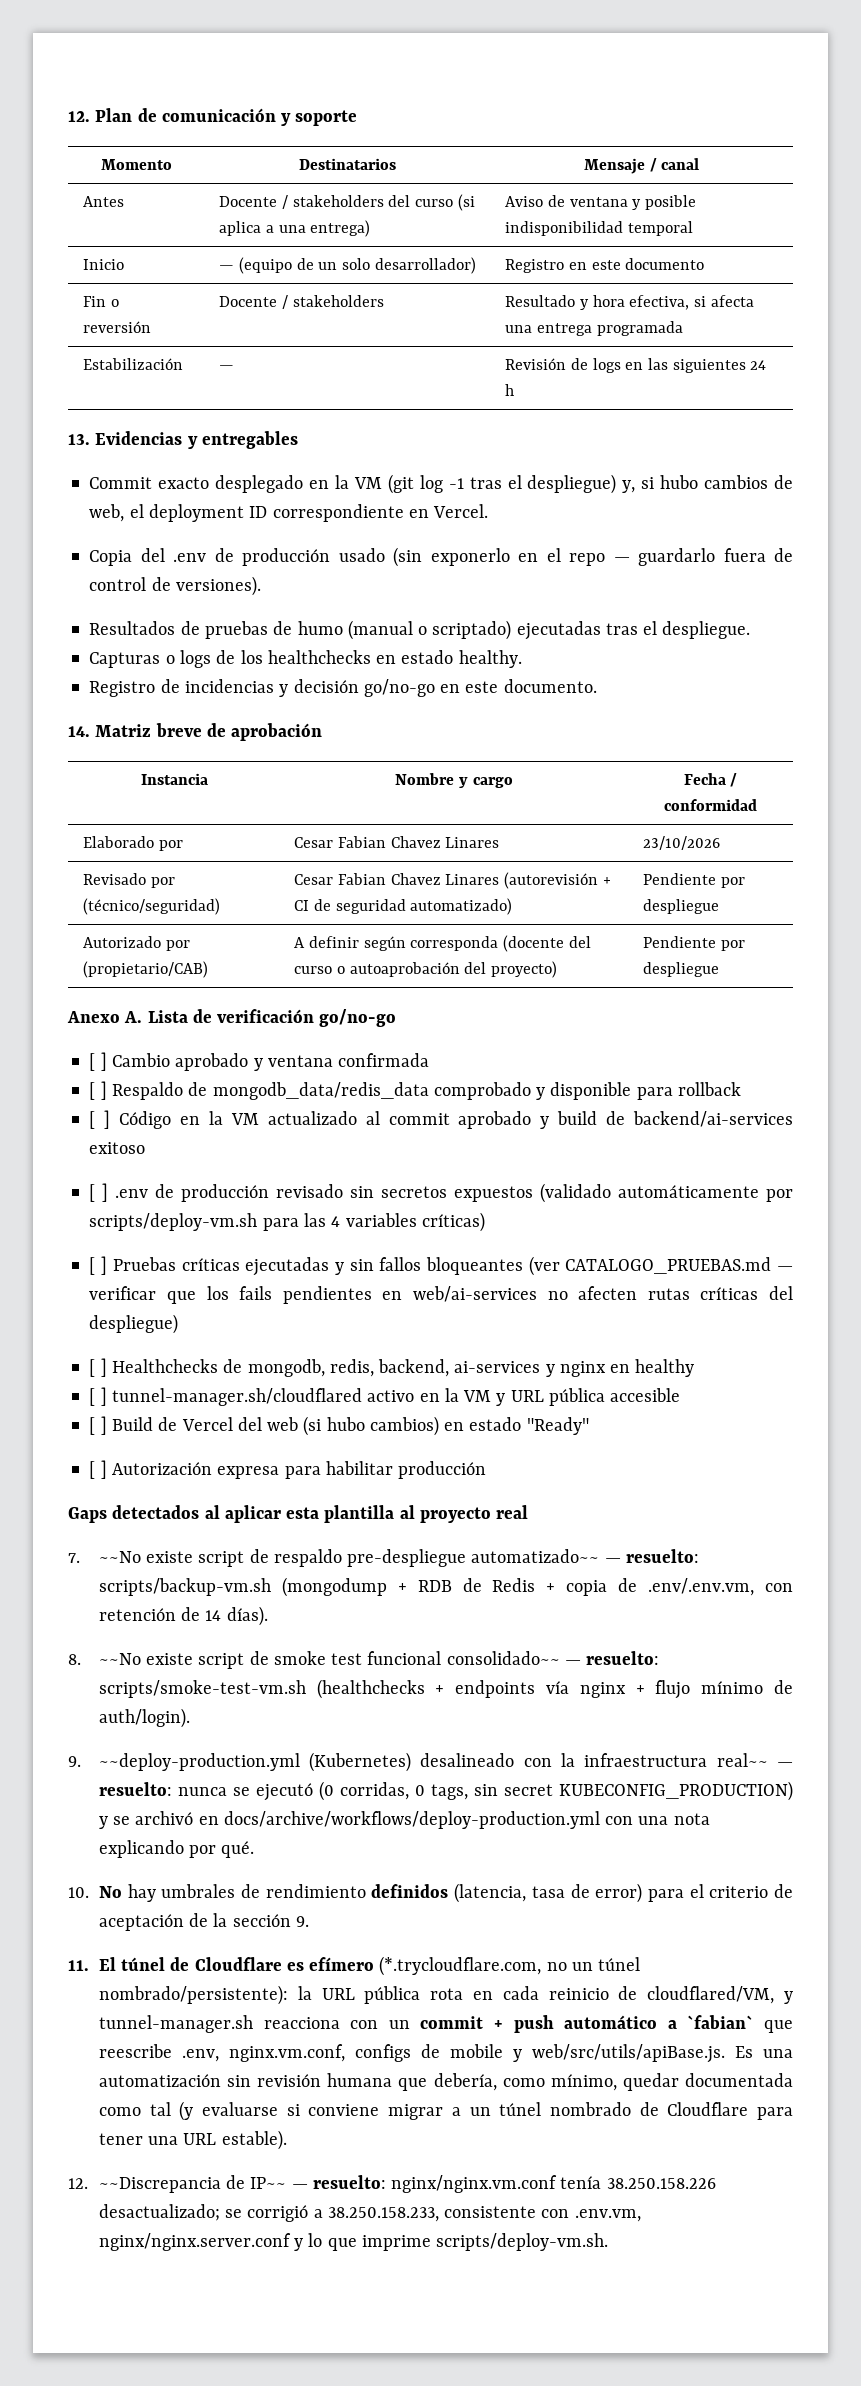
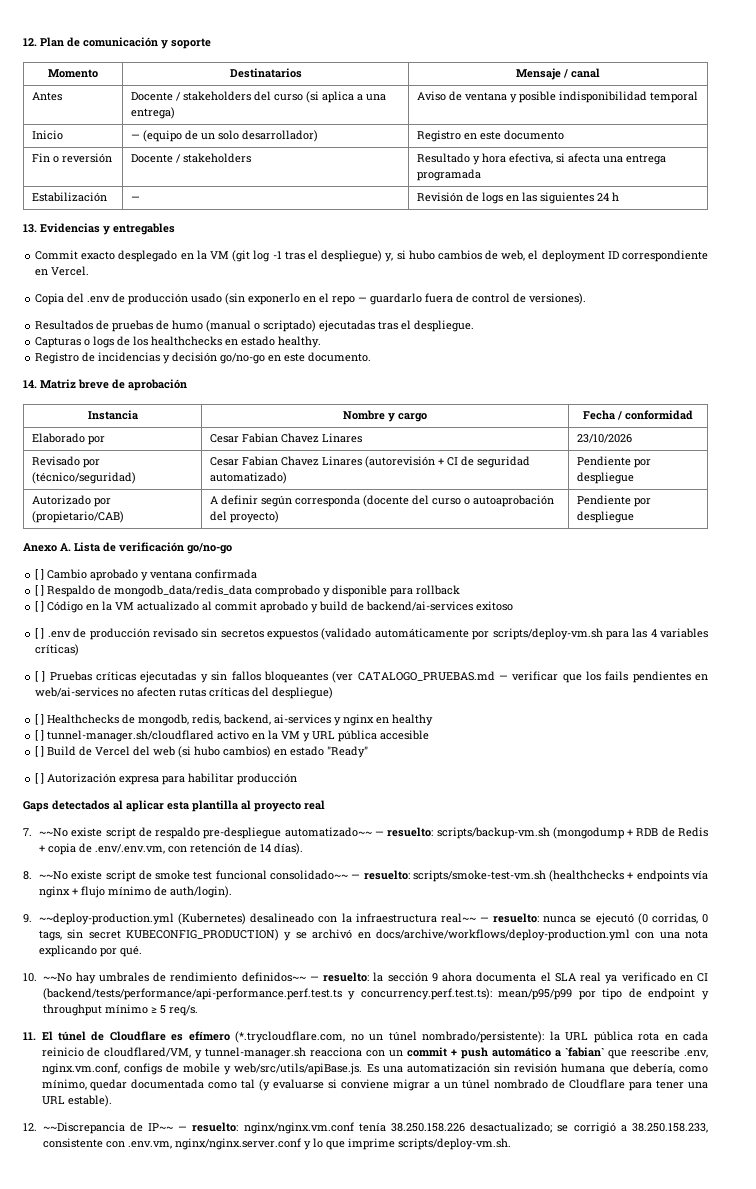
- 10. No hay umbrales de rendimiento definidos (latencia, tasa de error) para el criterio de aceptación de la sección 9.
+ 10. ~~No hay umbrales de rendimiento definidos~~ — resuelto: la sección 9 ahora documenta el SLA real ya verificado en CI (backend/tests/performance/api-performance.perf.test.ts y concurrency.perf.test.ts): mean/p95/p99 por tipo de endpoint y throughput mínimo ≥ 5 req/s.

